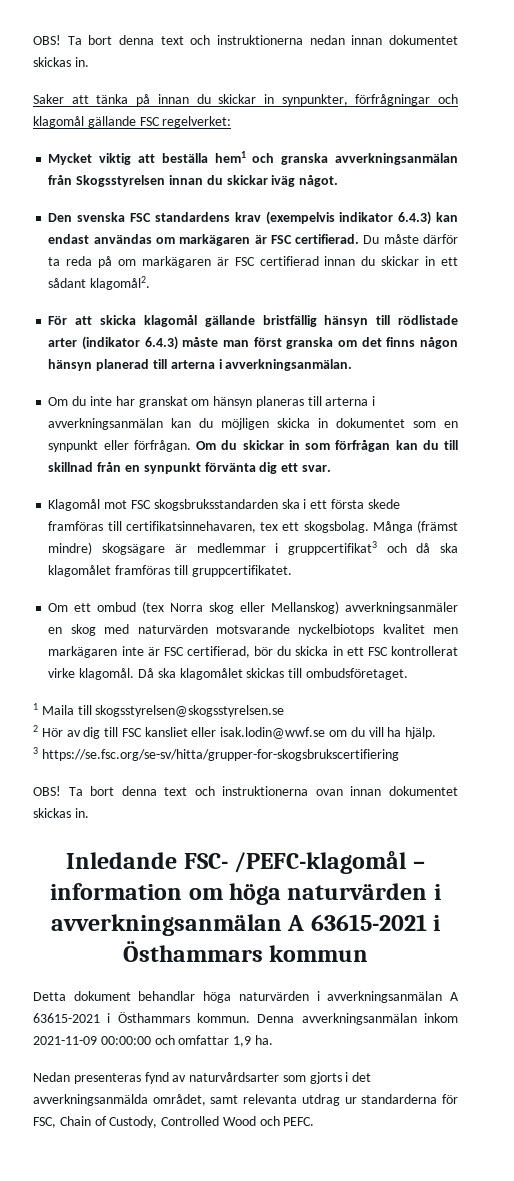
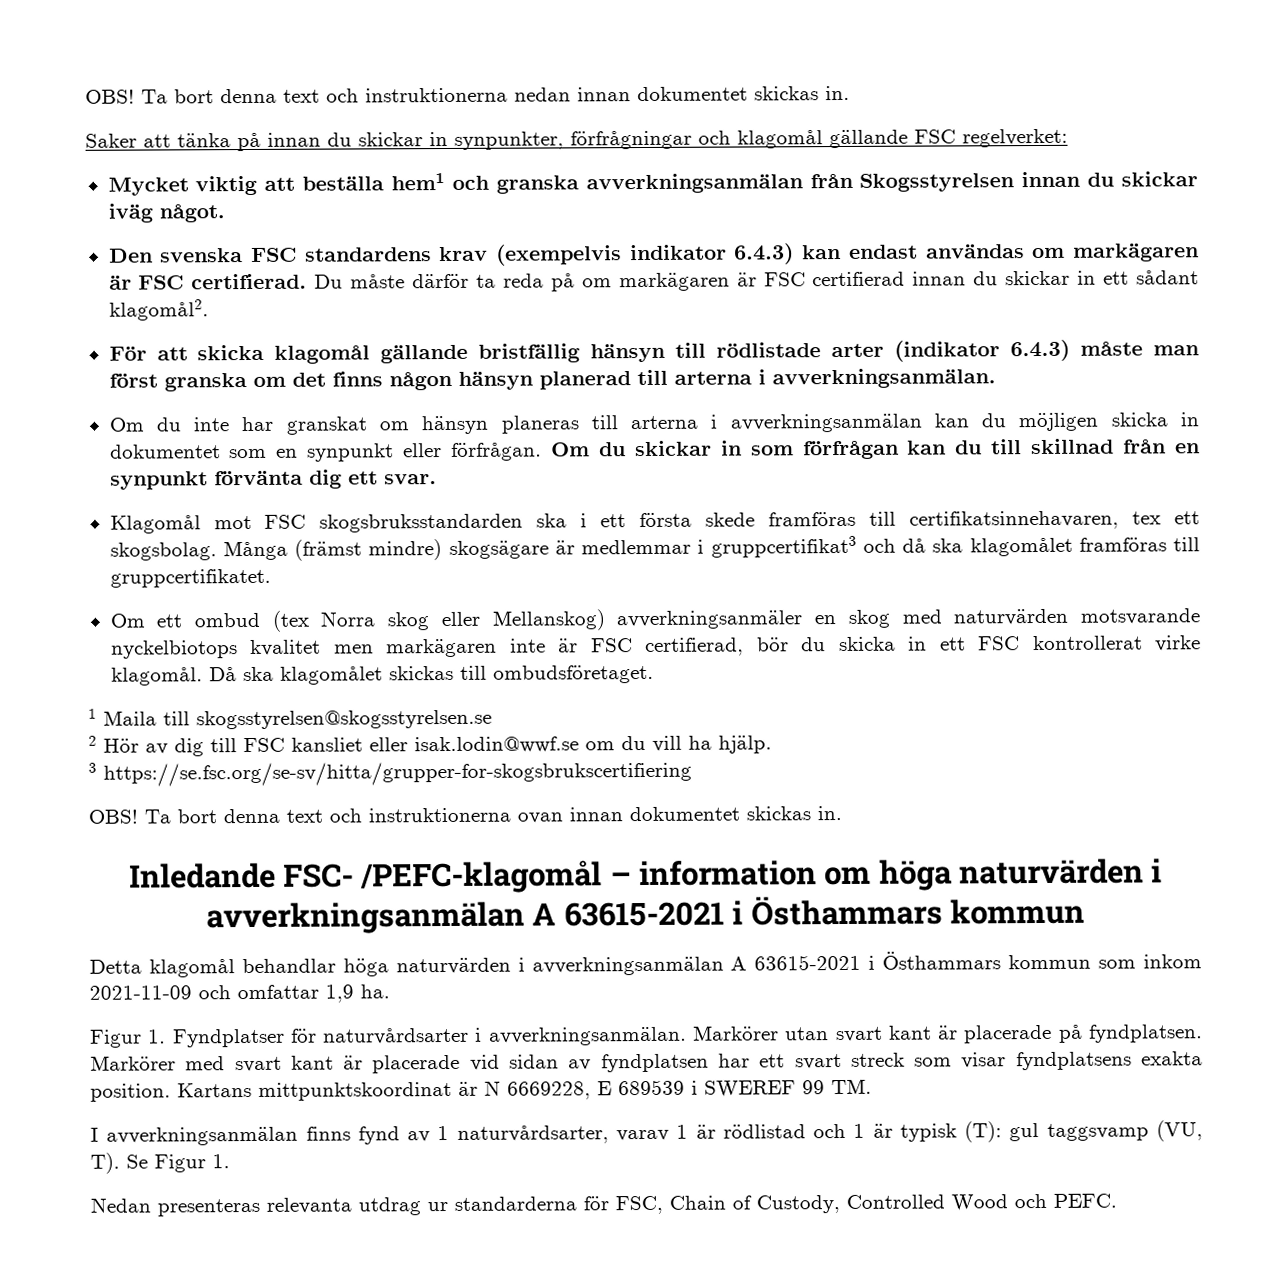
- Detta dokument behandlar höga naturvärden i avverkningsanmälan A 63615-2021 i Östhammars kommun. Denna avverkningsanmälan inkom 2021-11-09 00:00:00 och omfattar 1,9 ha.
+ Detta klagomål behandlar höga naturvärden i avverkningsanmälan A 63615-2021 i Östhammars kommun som inkom 2021-11-09 och omfattar 1,9 ha.
- Nedan presenteras fynd av naturvårdsarter som gjorts i det avverkningsanmälda området, samt relevanta utdrag ur standarderna för FSC, Chain of Custody, Controlled Wood och PEFC.
+ Figur 1. Fyndplatser för naturvårdsarter i avverkningsanmälan. Markörer utan svart kant är placerade på fyndplatsen. Markörer med svart kant är placerade vid sidan av fyndplatsen har ett svart streck som visar fyndplatsens exakta position. Kartans mittpunktskoordinat är N 6669228, E 689539 i SWEREF 99 TM.
+ I avverkningsanmälan finns fynd av 1 naturvårdsarter, varav 1 är rödlistad och 1 är typisk (T): gul taggsvamp (VU, T). Se Figur 1.
+ Nedan presenteras relevanta utdrag ur standarderna för FSC, Chain of Custody, Controlled Wood och PEFC.

